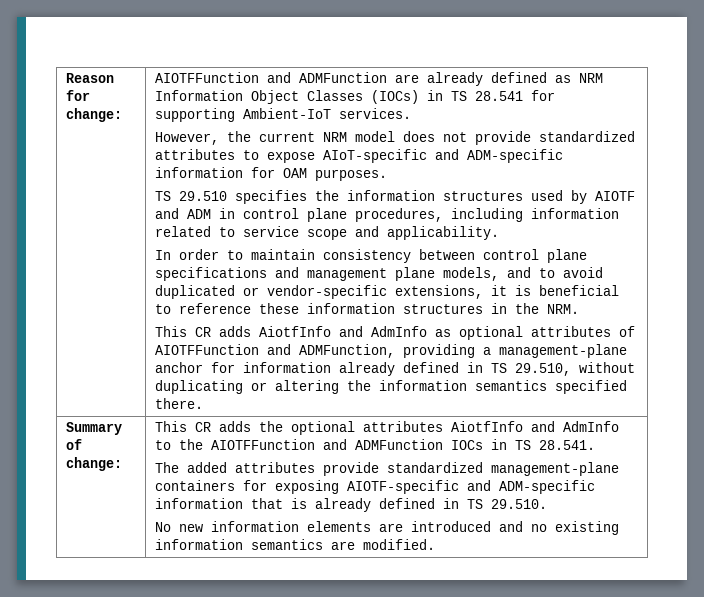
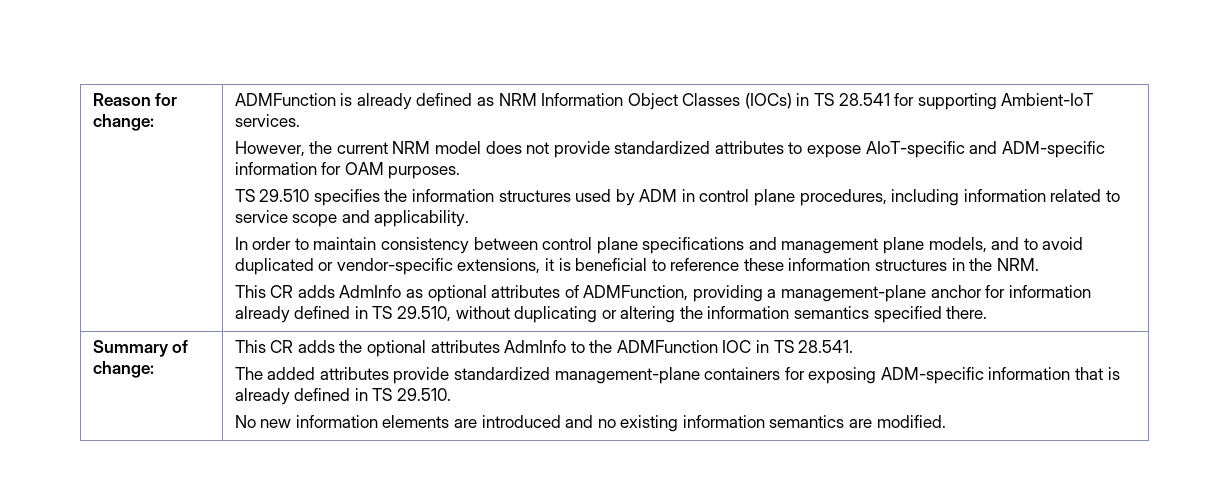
- AIOTFFunction and ADMFunction are already defined as NRM Information Object Classes (IOCs) in TS 28.541 for supporting Ambient-IoT services.
+ ADMFunction is already defined as NRM Information Object Classes (IOCs) in TS 28.541 for supporting Ambient-IoT services.
- TS 29.510 specifies the information structures used by AIOTF and ADM in control plane procedures, including information related to service scope and applicability.
+ TS 29.510 specifies the information structures used by ADM in control plane procedures, including information related to service scope and applicability.
- This CR adds AiotfInfo and AdmInfo as optional attributes of AIOTFFunction and ADMFunction, providing a management-plane anchor for information already defined in TS 29.510, without duplicating or altering the information semantics specified there.
+ This CR adds AdmInfo as optional attributes of ADMFunction, providing a management-plane anchor for information already defined in TS 29.510, without duplicating or altering the information semantics specified there.
- This CR adds the optional attributes AiotfInfo and AdmInfo to the AIOTFFunction and ADMFunction IOCs in TS 28.541.
+ This CR adds the optional attributes AdmInfo to the ADMFunction IOC in TS 28.541.
- The added attributes provide standardized management-plane containers for exposing AIOTF-specific and ADM-specific information that is already defined in TS 29.510.
+ The added attributes provide standardized management-plane containers for exposing ADM-specific information that is already defined in TS 29.510.

